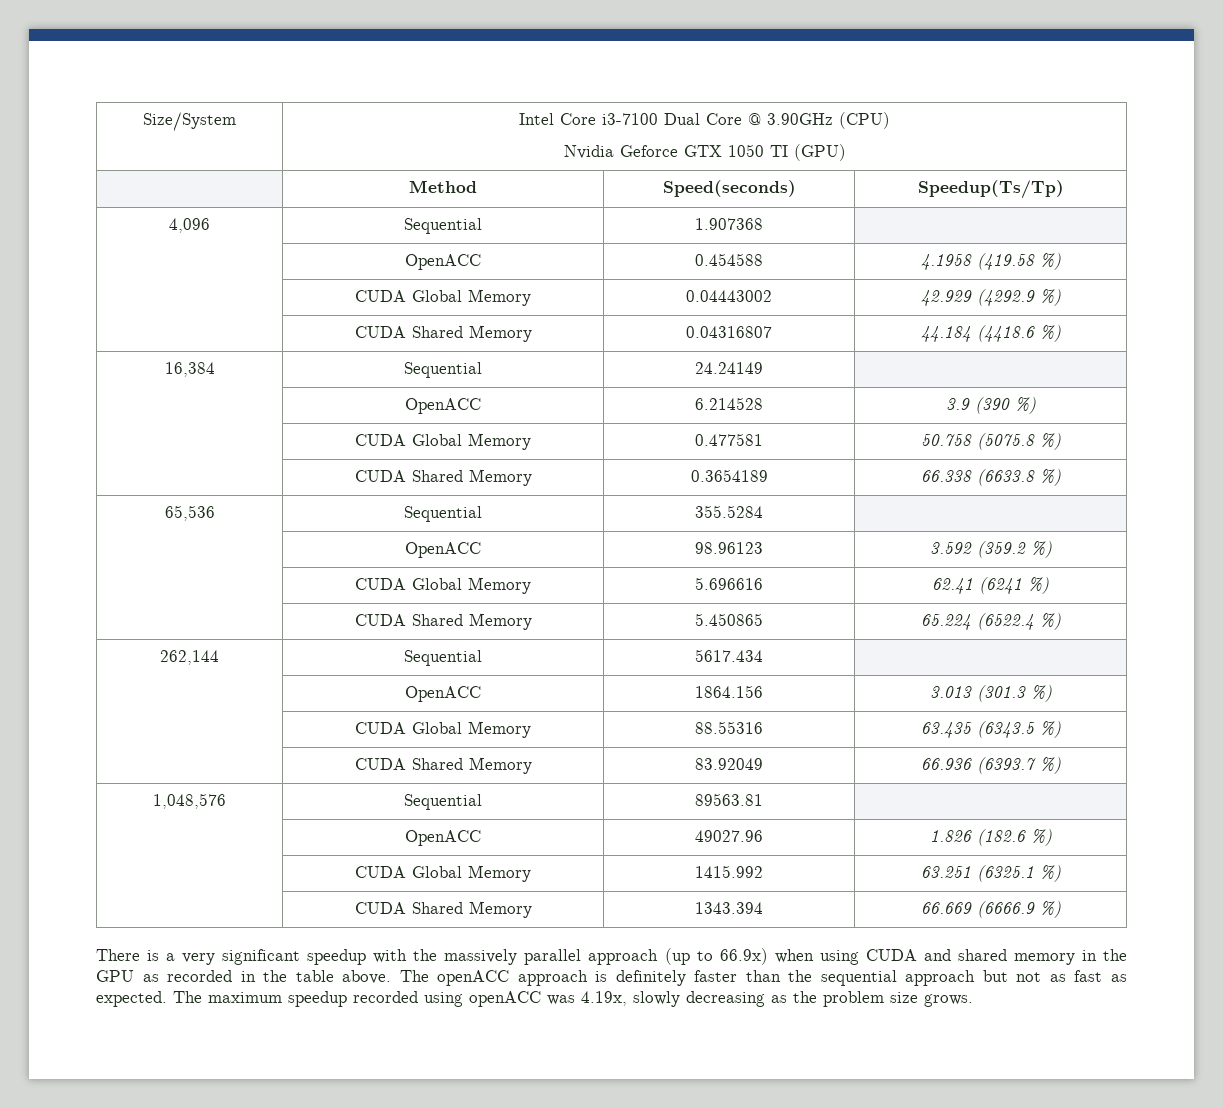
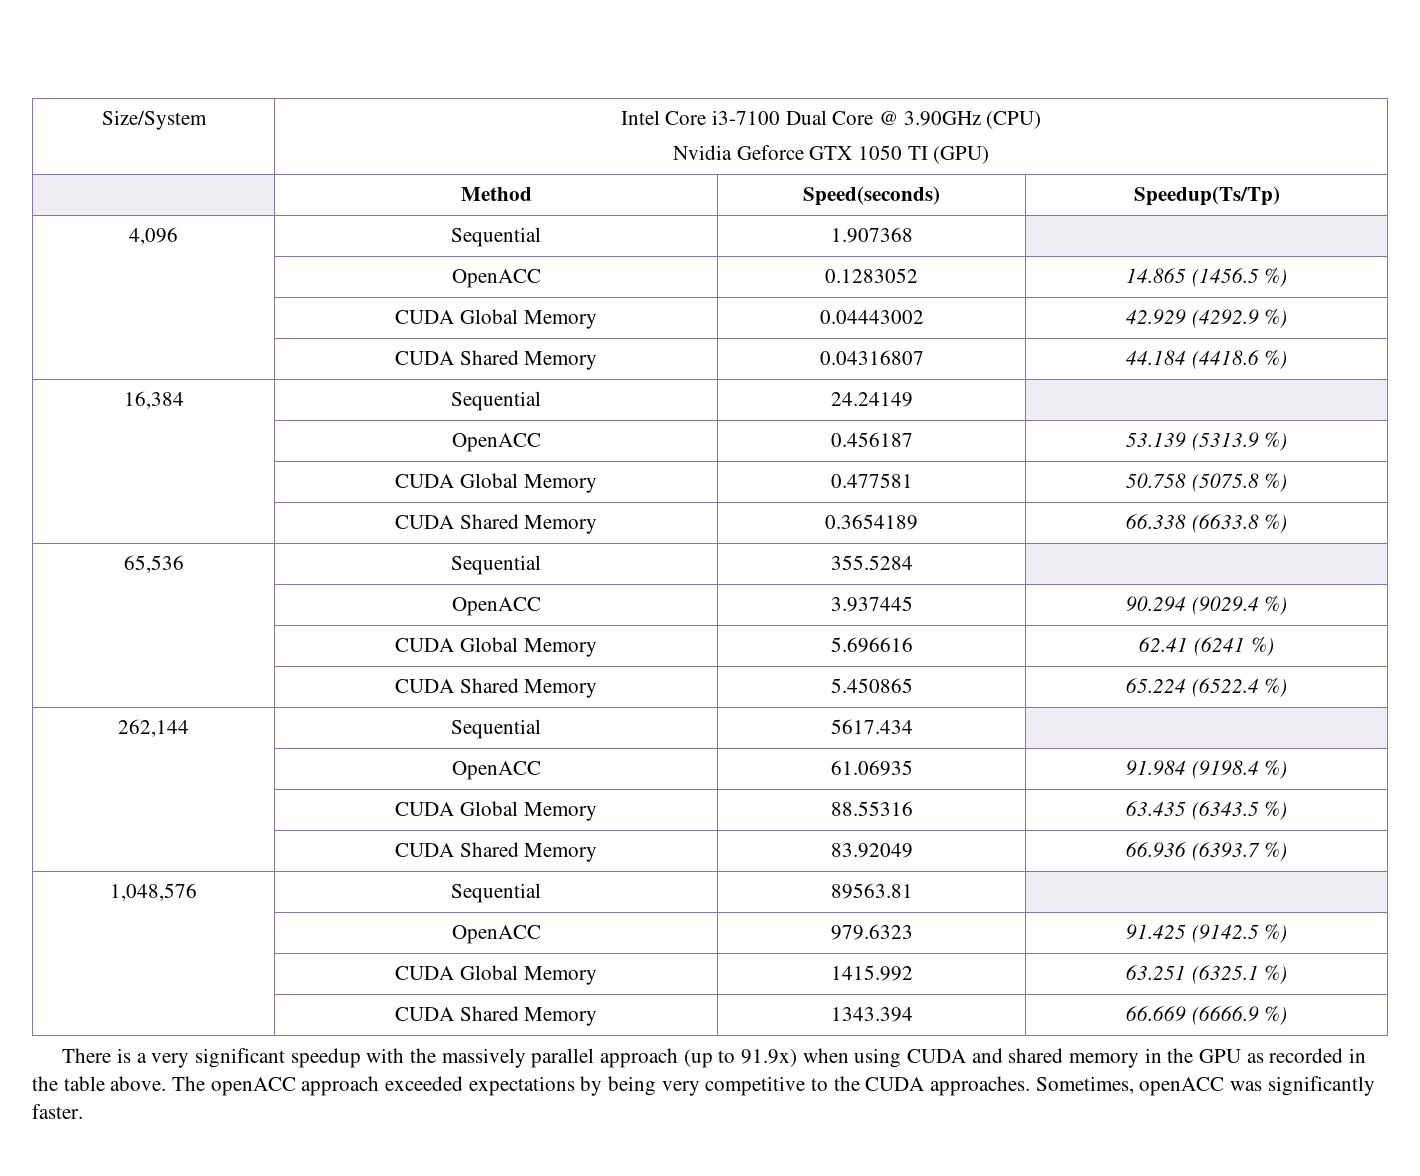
- | OpenACC | 0.454588 | 4.1958 (419.58 %)
+ | OpenACC | 0.1283052 | 14.865 (1456.5 %)
- | OpenACC | 6.214528 | 3.9 (390 %)
+ | OpenACC | 0.456187 | 53.139 (5313.9 %)
- | OpenACC | 98.96123 | 3.592 (359.2 %)
+ | OpenACC | 3.937445 | 90.294 (9029.4 %)
- | OpenACC | 1864.156 | 3.013 (301.3 %)
+ | OpenACC | 61.06935 | 91.984 (9198.4 %)
- | OpenACC | 49027.96 | 1.826 (182.6 %)
+ | OpenACC | 979.6323 | 91.425 (9142.5 %)
- There is a very significant speedup with the massively parallel approach (up to 66.9x) when using CUDA and shared memory in the GPU as recorded in the table above.
+ There is a very significant speedup with the massively parallel approach (up to 91.9x) when using CUDA and shared memory in the GPU as recorded in the table above.
- The openACC approach is definitely faster than the sequential approach but not as fast as expected. The maximum speedup recorded using openACC was 4.19x, slowly decreasing as the problem size grows.
+ The openACC approach exceeded expectations by being very competitive to the CUDA approaches. Sometimes, openACC was significantly faster.

